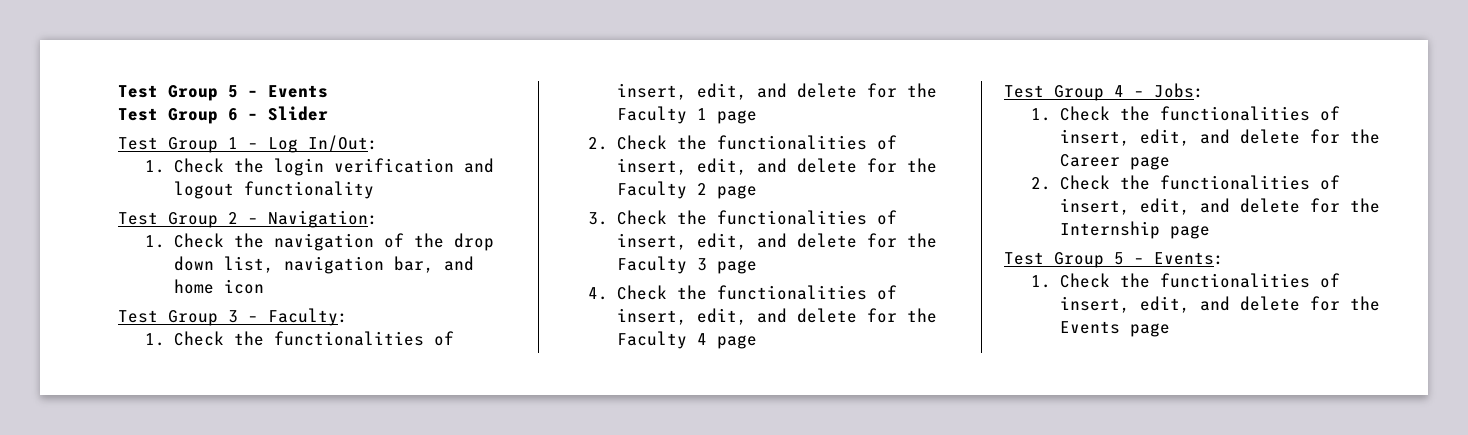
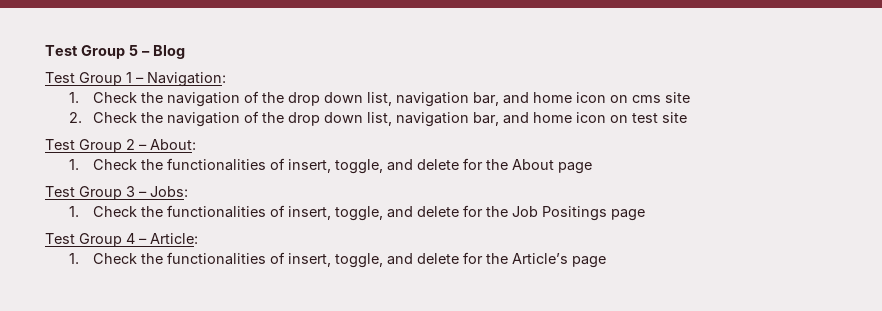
- Test Group 5 – Events
- Test Group 6 – Slider
- Test Group 1 – Log In/Out:
- 1. Check the login verification and logout functionality
- Test Group 2 – Navigation:
+ Test Group 5 – Blog
+ Test Group 1 – Navigation:
- 1. Check the navigation of the drop down list, navigation bar, and home icon
- Test Group 3 – Faculty:
- 1. Check the functionalities of insert, edit, and delete for the Faculty 1 page
- 2. Check the functionalities of insert, edit, and delete for the Faculty 2 page
- 3. Check the functionalities of insert, edit, and delete for the Faculty 3 page
- 4. Check the functionalities of insert, edit, and delete for the Faculty 4 page
- Test Group 4 – Jobs:
+ 1. Check the navigation of the drop down list, navigation bar, and home icon on cms site
+ 2. Check the navigation of the drop down list, navigation bar, and home icon on test site
+ Test Group 2 – About:
+ 1. Check the functionalities of insert, toggle, and delete for the About page
+ Test Group 3 – Jobs:
- 1. Check the functionalities of insert, edit, and delete for the Career page
- 2. Check the functionalities of insert, edit, and delete for the Internship page
- Test Group 5 – Events:
- 1. Check the functionalities of insert, edit, and delete for the Events page
+ 1. Check the functionalities of insert, toggle, and delete for the Job Positings page
+ Test Group 4 – Article:
+ 1. Check the functionalities of insert, toggle, and delete for the Article’s page

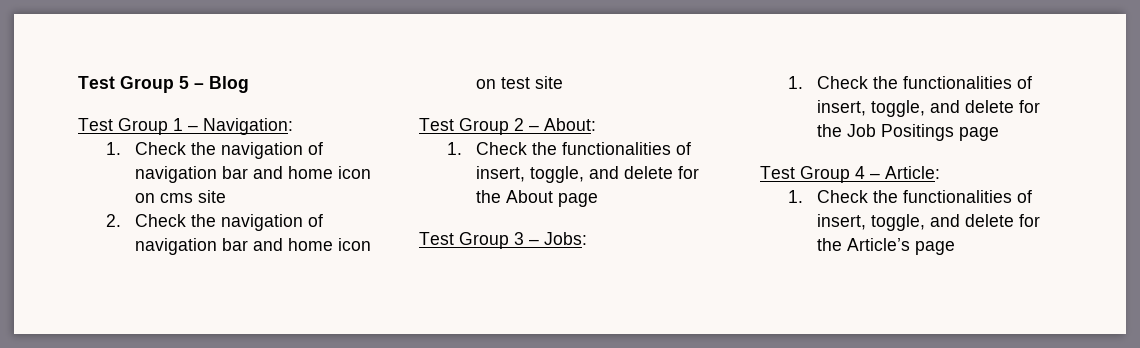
- 1. Check the navigation of the drop down list, navigation bar, and home icon on cms site
+ 1. Check the navigation of navigation bar and home icon on cms site
- 2. Check the navigation of the drop down list, navigation bar, and home icon on test site
+ 2. Check the navigation of navigation bar and home icon on test site

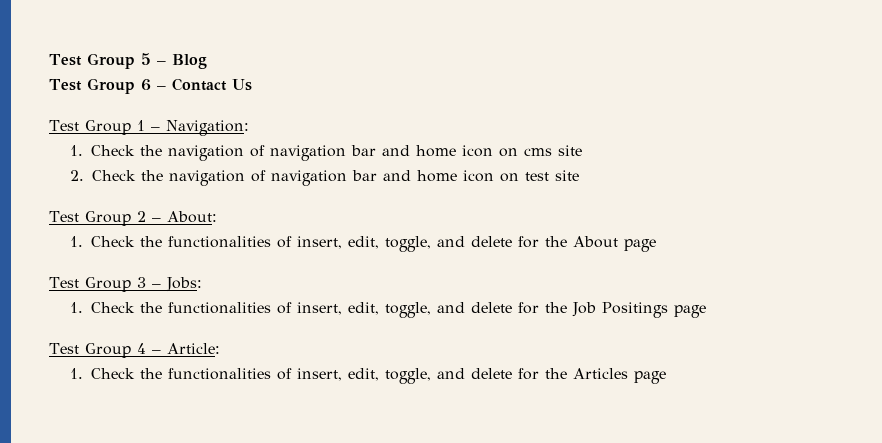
+ Test Group 6 – Contact Us
- 1. Check the functionalities of insert, toggle, and delete for the About page
+ 1. Check the functionalities of insert, edit, toggle, and delete for the About page
- 1. Check the functionalities of insert, toggle, and delete for the Job Positings page
+ 1. Check the functionalities of insert, edit, toggle, and delete for the Job Positings page
- 1. Check the functionalities of insert, toggle, and delete for the Article’s page
+ 1. Check the functionalities of insert, edit, toggle, and delete for the Articles page

